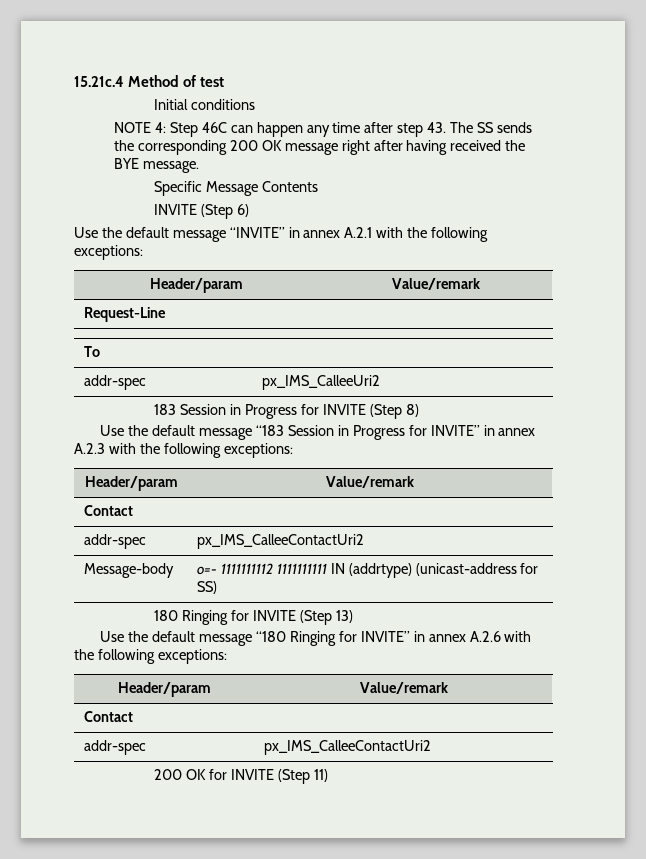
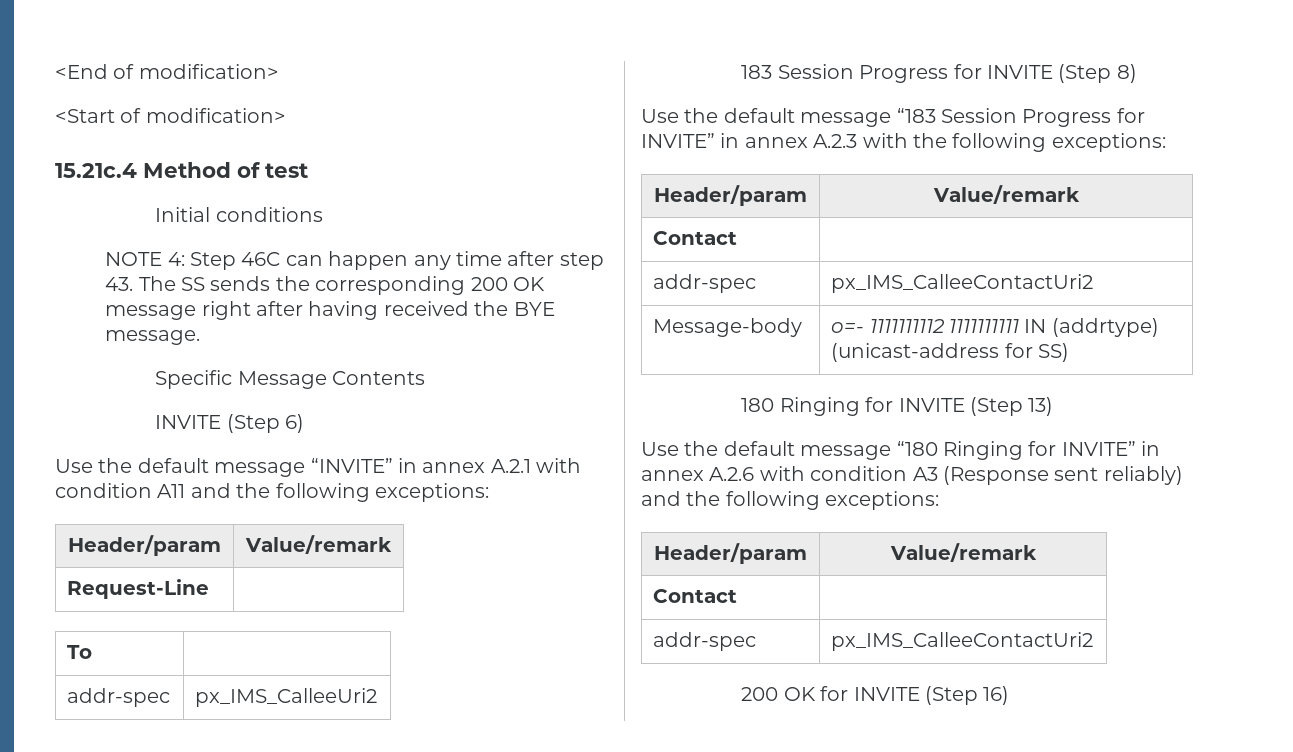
+ <End of modification>
+ <Start of modification>
- Use the default message “INVITE” in annex A.2.1 with the following exceptions:
+ Use the default message “INVITE” in annex A.2.1 with condition A11 and the following exceptions:
- 183 Session in Progress for INVITE (Step 8)
+ 183 Session Progress for INVITE (Step 8)
- Use the default message “183 Session in Progress for INVITE” in annex A.2.3 with the following exceptions:
+ Use the default message “183 Session Progress for INVITE” in annex A.2.3 with the following exceptions:
- Use the default message “180 Ringing for INVITE” in annex A.2.6 with the following exceptions:
+ Use the default message “180 Ringing for INVITE” in annex A.2.6 with condition A3 (Response sent reliably) and the following exceptions:
- 200 OK for INVITE (Step 11)
+ 200 OK for INVITE (Step 16)

